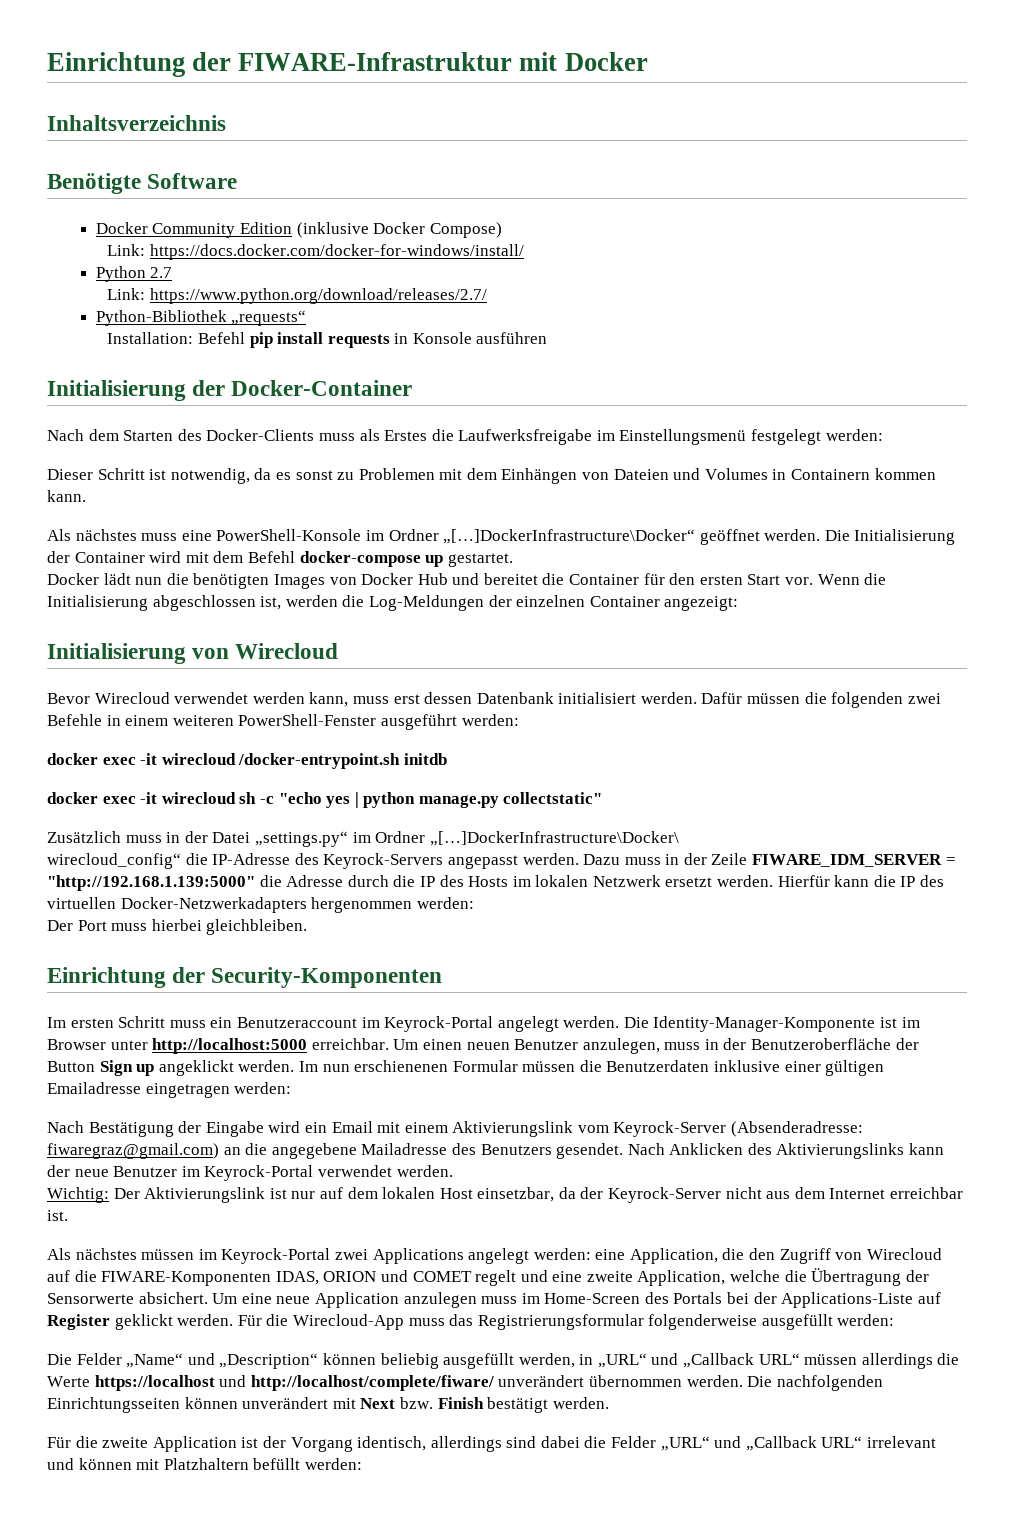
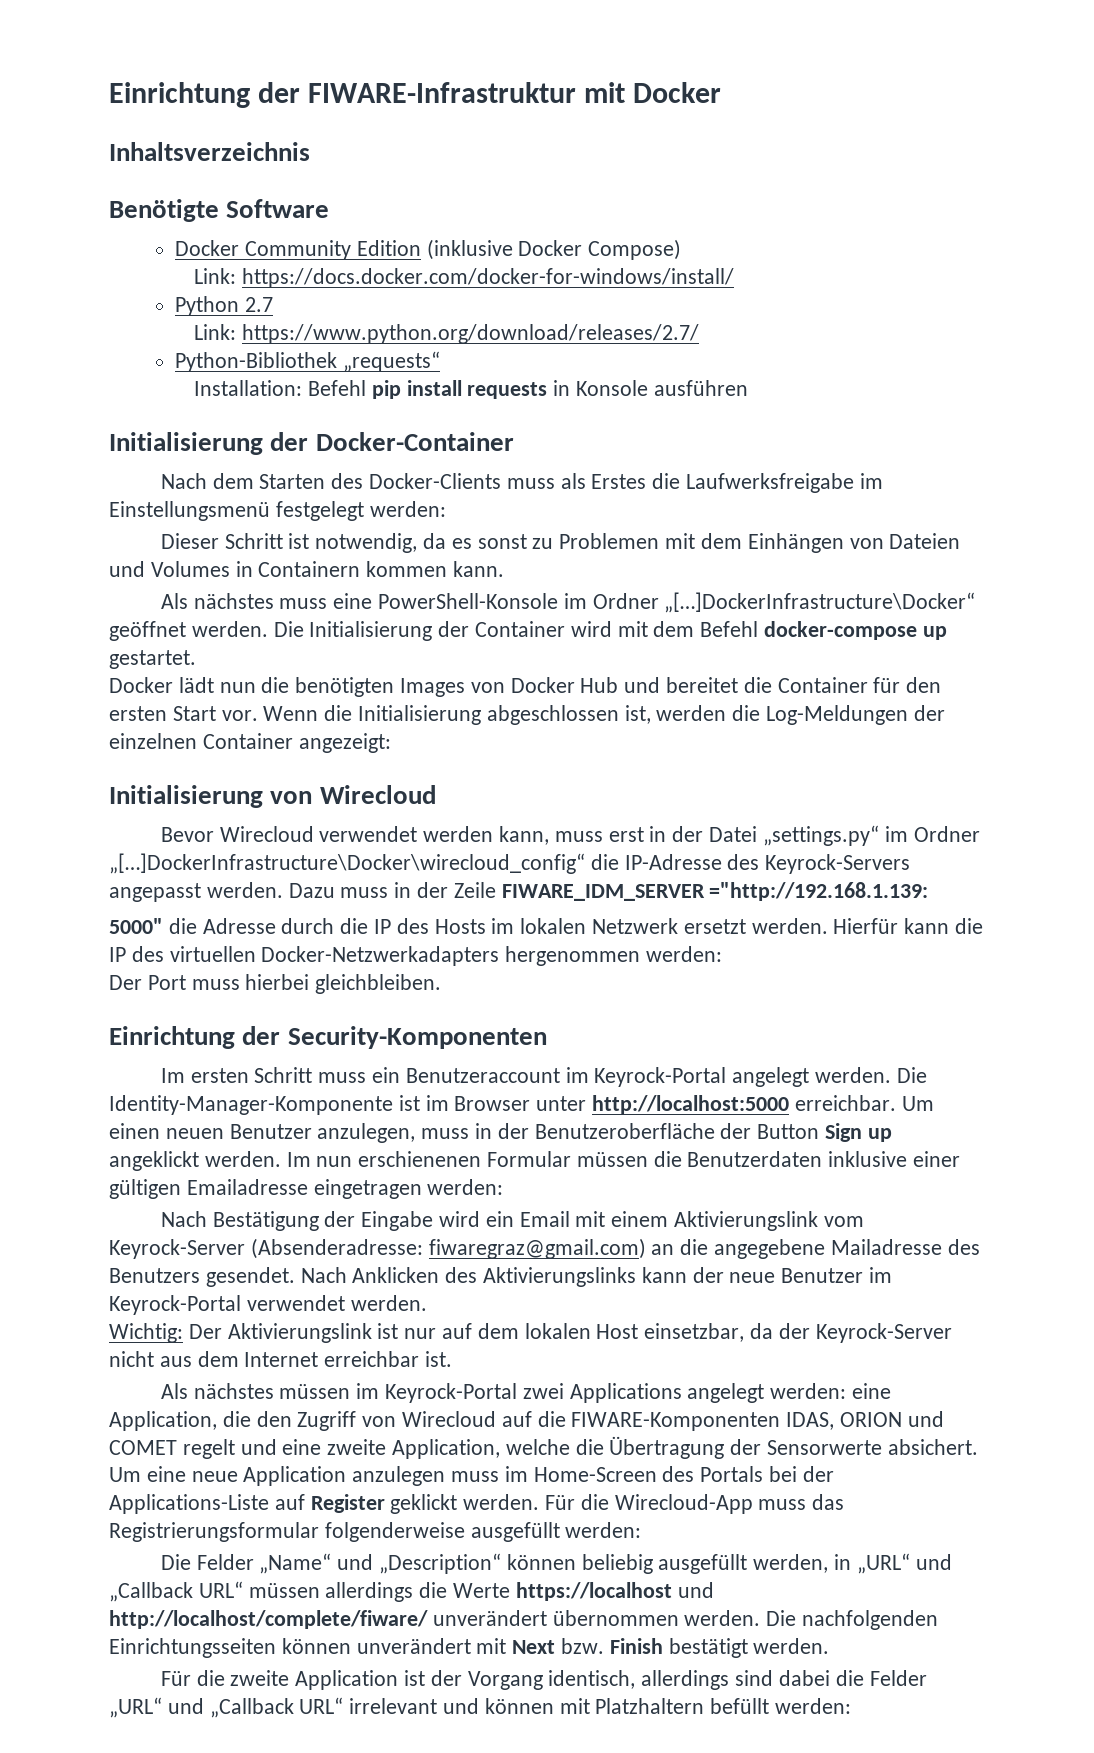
- Bevor Wirecloud verwendet werden kann, muss erst dessen Datenbank initialisiert werden. Dafür müssen die folgenden zwei Befehle in einem weiteren PowerShell-Fenster ausgeführt werden:
- docker exec -it wirecloud /docker-entrypoint.sh initdb
- docker exec -it wirecloud sh -c "echo yes | python manage.py collectstatic"
- Zusätzlich muss in der Datei „settings.py“ im Ordner „[…]DockerInfrastructure\Docker\
- wirecloud_config“ die IP-Adresse des Keyrock-Servers angepasst werden.
+ Bevor Wirecloud verwendet werden kann, muss erst in der Datei „settings.py“ im Ordner „[…]DockerInfrastructure\Docker\wirecloud_config“ die IP-Adresse des Keyrock-Servers angepasst werden.
- Dazu muss in der Zeile FIWARE_IDM_SERVER = "http://192.168.1.139:5000" die Adresse durch die IP des Hosts im lokalen Netzwerk ersetzt werden.
+ Dazu muss in der Zeile FIWARE_IDM_SERVER ="http://192.168.1.139:
+ 5000" die Adresse durch die IP des Hosts im lokalen Netzwerk ersetzt werden.

